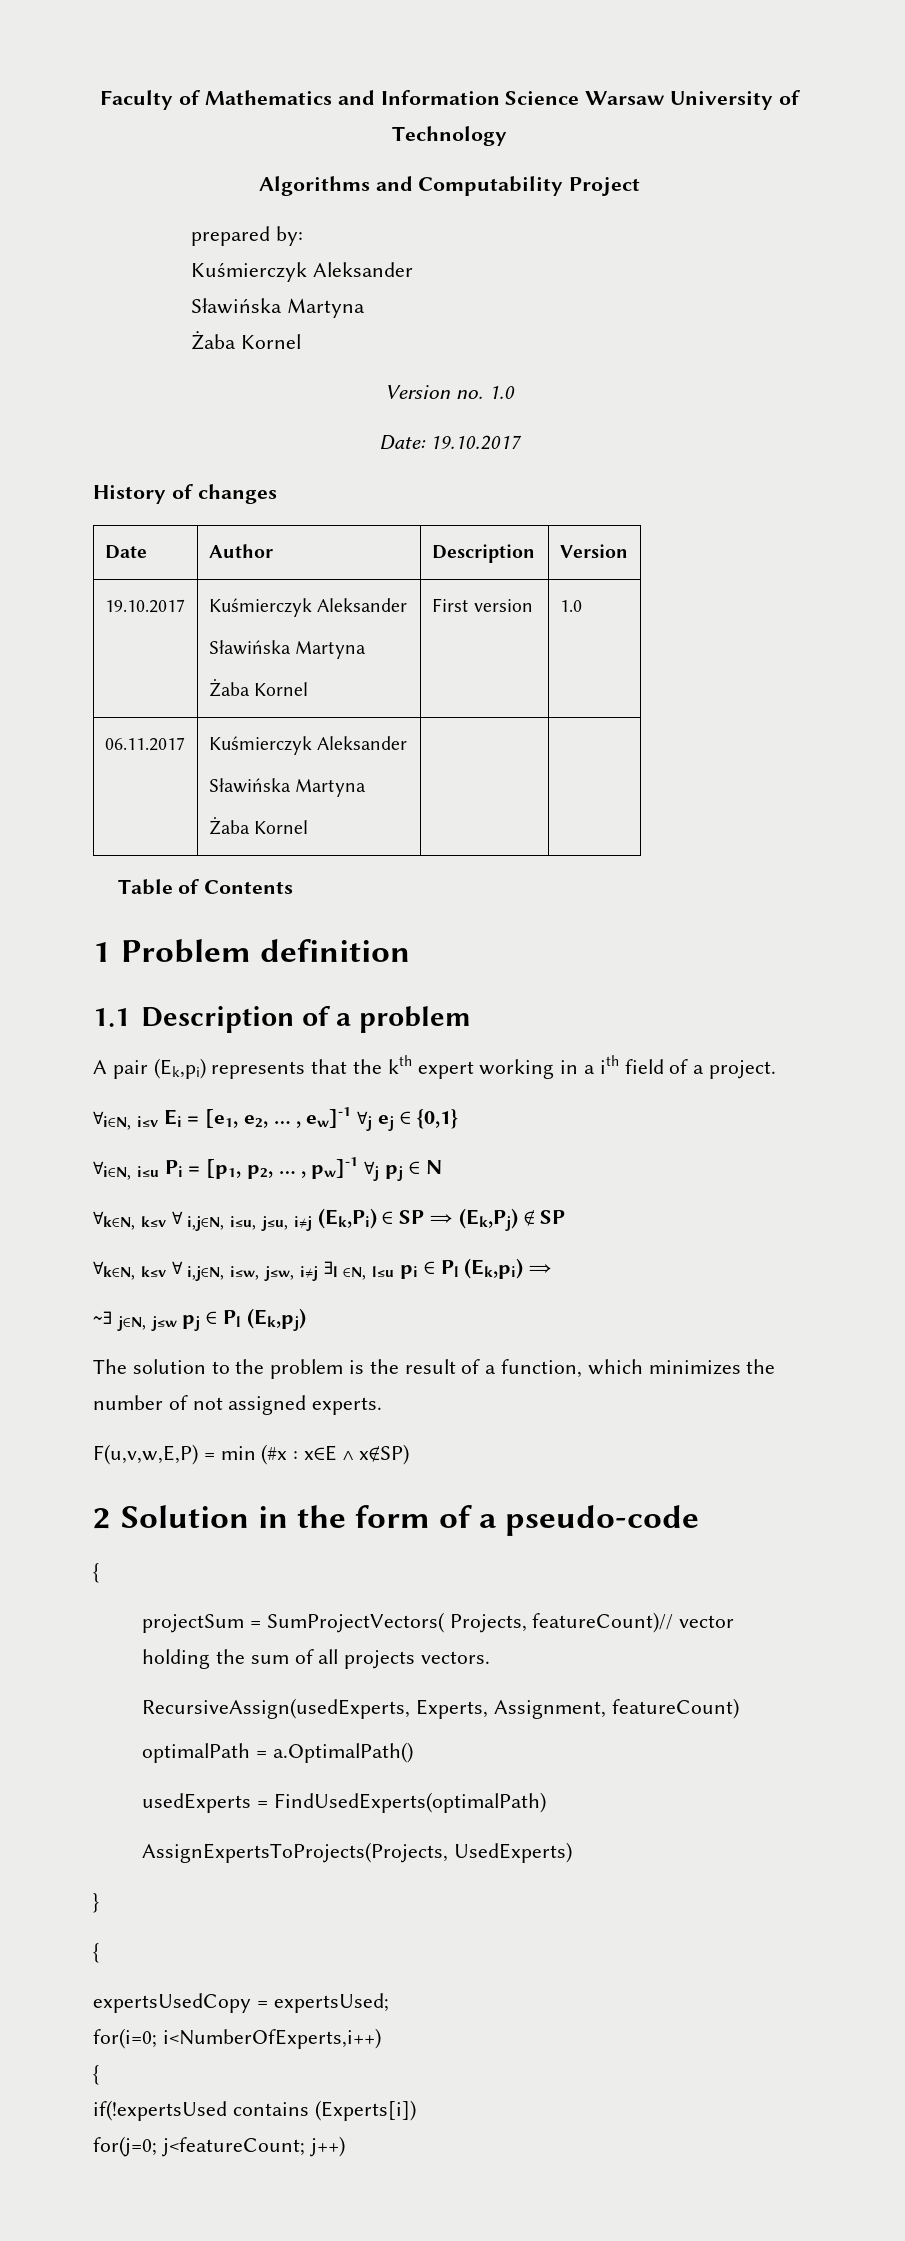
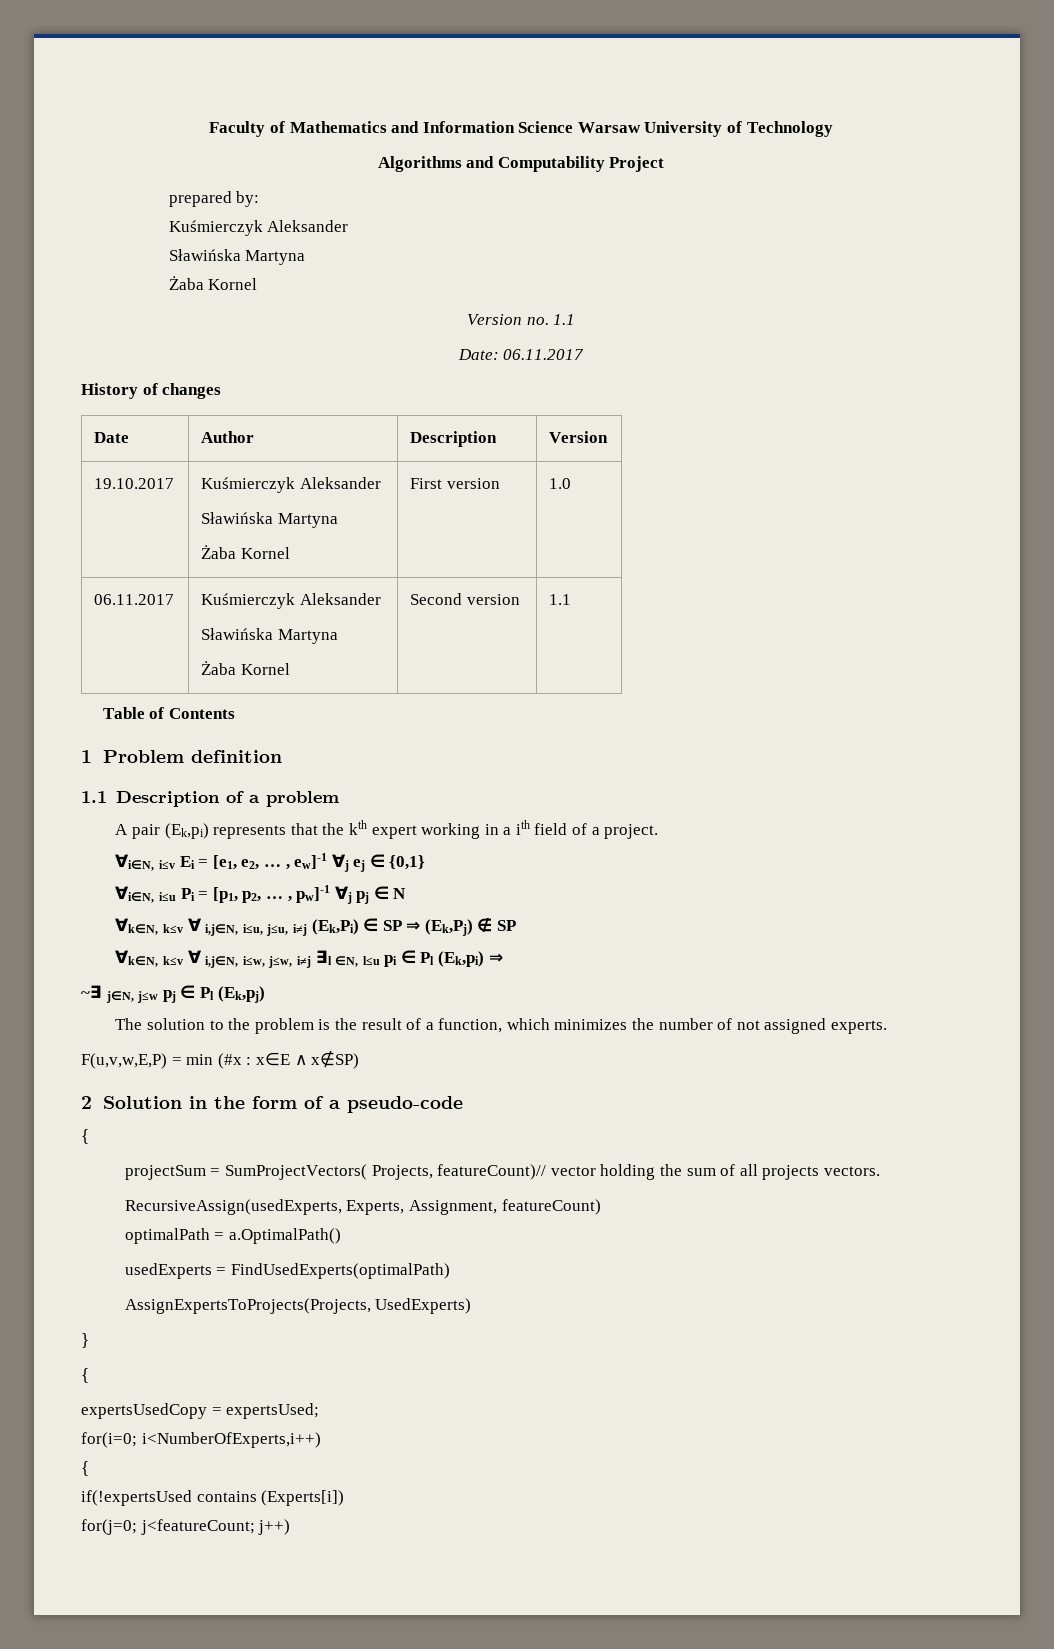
- Version no. 1.0
+ Version no. 1.1
- Date: 19.10.2017
+ Date: 06.11.2017
  06.11.2017 | Kuśmierczyk Aleksander
  Sławińska Martyna
- Żaba Kornel | |
+ Żaba Kornel | Second version | 1.1

